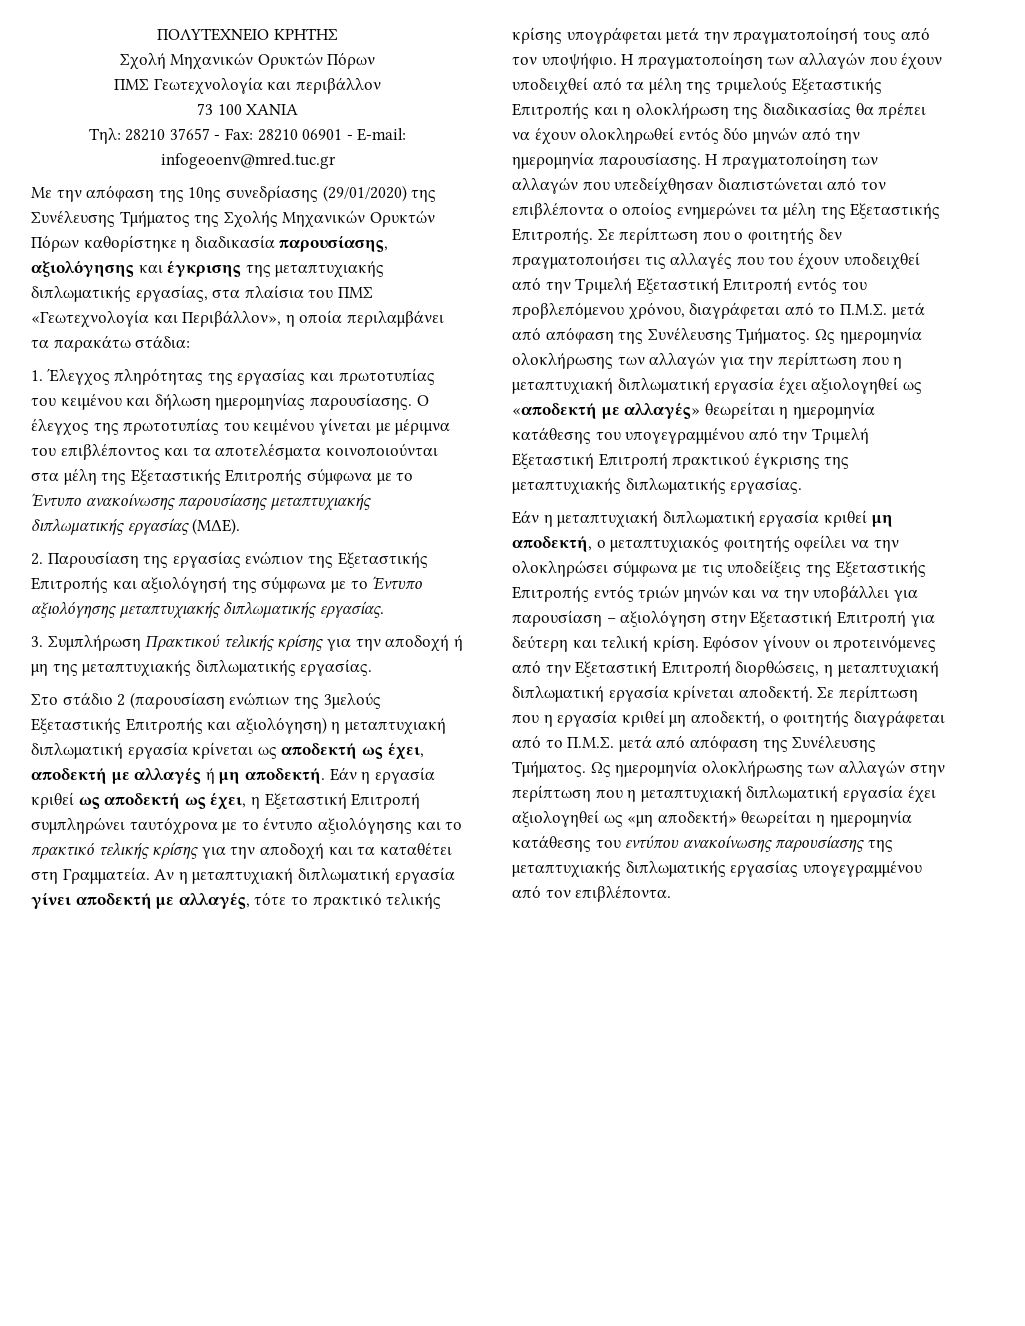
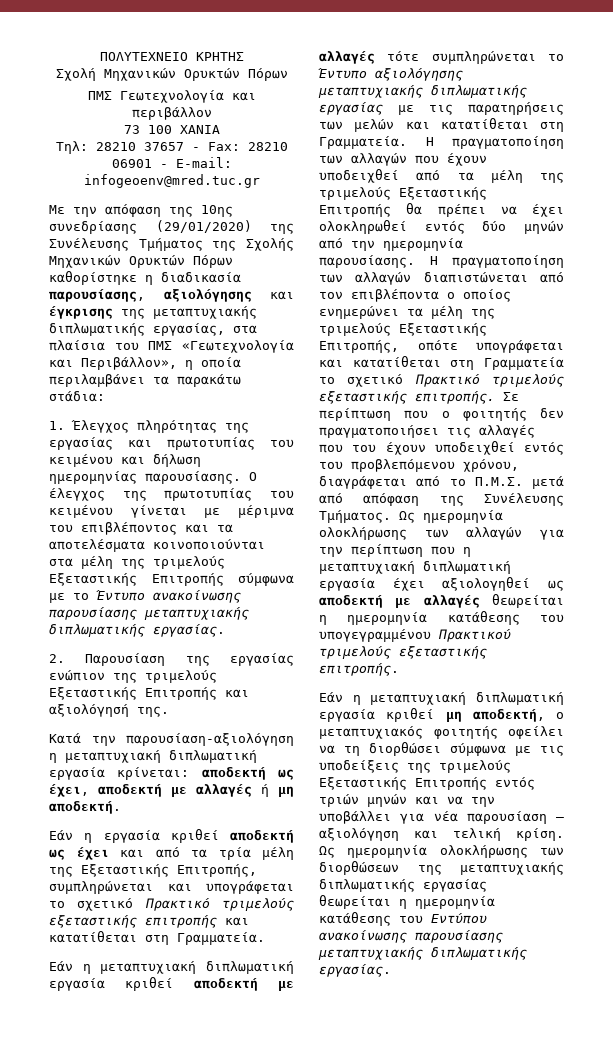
- Ο έλεγχος της πρωτοτυπίας του κειμένου γίνεται με μέριμνα του επιβλέποντος και τα αποτελέσματα κοινοποιούνται στα μέλη της Εξεταστικής Επιτροπής σύμφωνα με το Έντυπο ανακοίνωσης παρουσίασης μεταπτυχιακής διπλωματικής εργασίας (ΜΔΕ).
+ Ο έλεγχος της πρωτοτυπίας του κειμένου γίνεται με μέριμνα του επιβλέποντος και τα αποτελέσματα κοινοποιούνται στα μέλη της τριμελούς Εξεταστικής Επιτροπής σύμφωνα με το Έντυπο ανακοίνωσης παρουσίασης μεταπτυχιακής διπλωματικής εργασίας.
- 2. Παρουσίαση της εργασίας ενώπιον της Εξεταστικής Επιτροπής και αξιολόγησή της σύμφωνα με το Έντυπο αξιολόγησης μεταπτυχιακής διπλωματικής εργασίας.
- 3. Συμπλήρωση Πρακτικού τελικής κρίσης για την αποδοχή ή μη της μεταπτυχιακής διπλωματικής εργασίας.
- Στο στάδιο 2 (παρουσίαση ενώπιων της 3μελούς Εξεταστικής Επιτροπής και αξιολόγηση) η μεταπτυχιακή διπλωματική εργασία κρίνεται ως αποδεκτή ως έχει, αποδεκτή με αλλαγές ή μη αποδεκτή. Εάν η εργασία κριθεί ως αποδεκτή ως έχει, η Εξεταστική Επιτροπή συμπληρώνει ταυτόχρονα με το έντυπο αξιολόγησης και το πρακτικό τελικής κρίσης για την αποδοχή και τα καταθέτει στη Γραμματεία. Αν η μεταπτυχιακή διπλωματική εργασία γίνει αποδεκτή με αλλαγές, τότε το πρακτικό τελικής κρίσης υπογράφεται μετά την πραγματοποίησή τους από τον υποψήφιο.
+ 2. Παρουσίαση της εργασίας ενώπιον της τριμελούς Εξεταστικής Επιτροπής και αξιολόγησή της.
+ Κατά την παρουσίαση-αξιολόγηση η μεταπτυχιακή διπλωματική εργασία κρίνεται: αποδεκτή ως έχει, αποδεκτή με αλλαγές ή μη αποδεκτή.
+ Εάν η εργασία κριθεί αποδεκτή ως έχει και από τα τρία μέλη της Εξεταστικής Επιτροπής, συμπληρώνεται και υπογράφεται το σχετικό Πρακτικό τριμελούς εξεταστικής επιτροπής και κατατίθεται στη Γραμματεία.
+ Εάν η μεταπτυχιακή διπλωματική εργασία κριθεί αποδεκτή με αλλαγές τότε συμπληρώνεται το Έντυπο αξιολόγησης μεταπτυχιακής διπλωματικής εργασίας με τις παρατηρήσεις των μελών και κατατίθεται στη Γραμματεία.
- Η πραγματοποίηση των αλλαγών που έχουν υποδειχθεί από τα μέλη της τριμελούς Εξεταστικής Επιτροπής και η ολοκλήρωση της διαδικασίας θα πρέπει να έχουν ολοκληρωθεί εντός δύο μηνών από την ημερομηνία παρουσίασης.
+ Η πραγματοποίηση των αλλαγών που έχουν υποδειχθεί από τα μέλη της τριμελούς Εξεταστικής Επιτροπής θα πρέπει να έχει ολοκληρωθεί εντός δύο μηνών από την ημερομηνία παρουσίασης.
- Η πραγματοποίηση των αλλαγών που υπεδείχθησαν διαπιστώνεται από τον επιβλέποντα ο οποίος ενημερώνει τα μέλη της Εξεταστικής Επιτροπής.
+ Η πραγματοποίηση των αλλαγών διαπιστώνεται από τον επιβλέποντα ο οποίος ενημερώνει τα μέλη της τριμελούς Εξεταστικής Επιτροπής, οπότε υπογράφεται και κατατίθεται στη Γραμματεία το σχετικό Πρακτικό τριμελούς εξεταστικής επιτροπής.
- Σε περίπτωση που o φοιτητής δεν πραγματοποιήσει τις αλλαγές που του έχουν υποδειχθεί από την Τριμελή Εξεταστική Επιτροπή εντός του προβλεπόμενου χρόνου, διαγράφεται από το Π.Μ.Σ. μετά από απόφαση της Συνέλευσης Τμήματος.
+ Σε περίπτωση που o φοιτητής δεν πραγματοποιήσει τις αλλαγές που του έχουν υποδειχθεί εντός του προβλεπόμενου χρόνου, διαγράφεται από το Π.Μ.Σ. μετά από απόφαση της Συνέλευσης Τμήματος.
- Ως ημερομηνία ολοκλήρωσης των αλλαγών για την περίπτωση που η μεταπτυχιακή διπλωματική εργασία έχει αξιολογηθεί ως «αποδεκτή με αλλαγές» θεωρείται η ημερομηνία κατάθεσης του υπογεγραμμένου από την Τριμελή Εξεταστική Επιτροπή πρακτικού έγκρισης της μεταπτυχιακής διπλωματικής εργασίας.
+ Ως ημερομηνία ολοκλήρωσης των αλλαγών για την περίπτωση που η μεταπτυχιακή διπλωματική εργασία έχει αξιολογηθεί ως αποδεκτή με αλλαγές θεωρείται η ημερομηνία κατάθεσης του υπογεγραμμένου Πρακτικού τριμελούς εξεταστικής επιτροπής.
- Εάν η μεταπτυχιακή διπλωματική εργασία κριθεί μη αποδεκτή, ο μεταπτυχιακός φοιτητής οφείλει να την ολοκληρώσει σύμφωνα με τις υποδείξεις της Εξεταστικής Επιτροπής εντός τριών μηνών και να την υποβάλλει για παρουσίαση – αξιολόγηση στην Εξεταστική Επιτροπή για δεύτερη και τελική κρίση. Εφόσον γίνουν οι προτεινόμενες από την Εξεταστική Επιτροπή διορθώσεις, η μεταπτυχιακή διπλωματική εργασία κρίνεται αποδεκτή. Σε περίπτωση που η εργασία κριθεί μη αποδεκτή, ο φοιτητής διαγράφεται από το Π.Μ.Σ. μετά από απόφαση της Συνέλευσης Τμήματος. Ως ημερομηνία ολοκλήρωσης των αλλαγών στην περίπτωση που η μεταπτυχιακή διπλωματική εργασία έχει αξιολογηθεί ως «μη αποδεκτή» θεωρείται η ημερομηνία κατάθεσης του εντύπου ανακοίνωσης παρουσίασης της μεταπτυχιακής διπλωματικής εργασίας υπογεγραμμένου από τον επιβλέποντα.
+ Εάν η μεταπτυχιακή διπλωματική εργασία κριθεί μη αποδεκτή, ο μεταπτυχιακός φοιτητής οφείλει να τη διορθώσει σύμφωνα με τις υποδείξεις της τριμελούς Εξεταστικής Επιτροπής εντός τριών μηνών και να την υποβάλλει για νέα παρουσίαση – αξιολόγηση και τελική κρίση. Ως ημερομηνία ολοκλήρωσης των διορθώσεων της μεταπτυχιακής διπλωματικής εργασίας θεωρείται η ημερομηνία κατάθεσης του Εντύπου ανακοίνωσης παρουσίασης μεταπτυχιακής διπλωματικής εργασίας.

